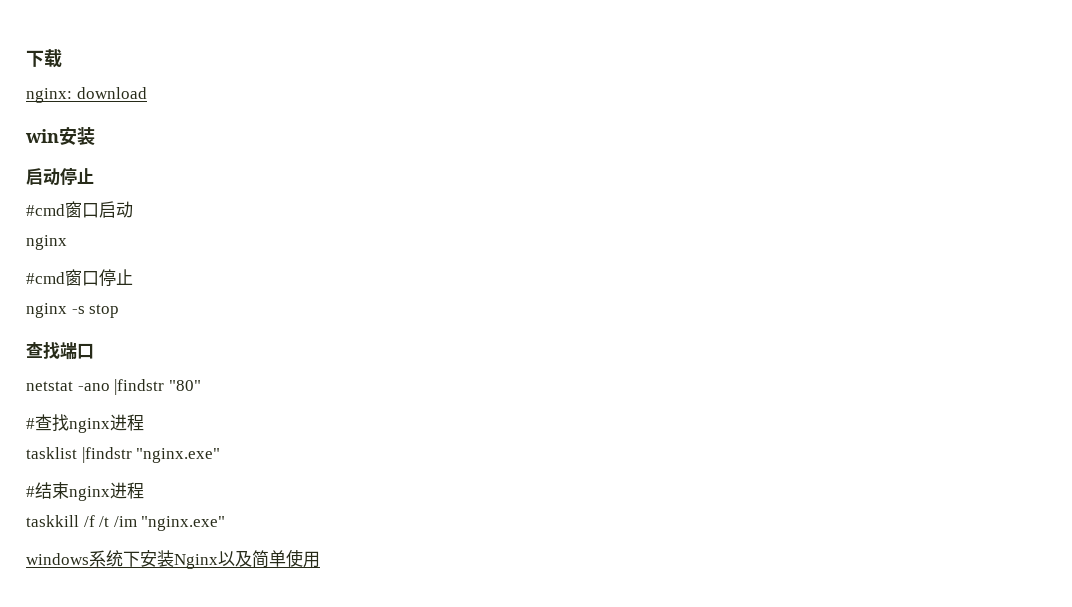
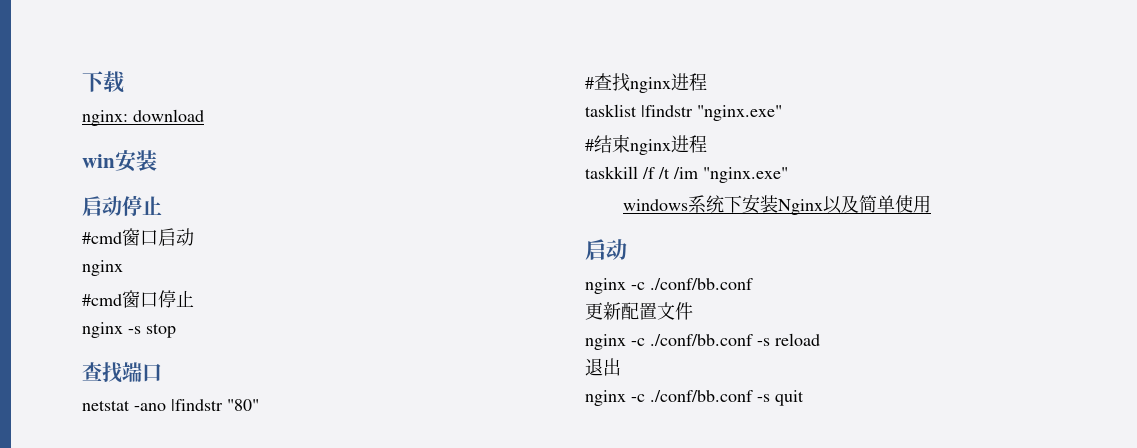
  windows系统下安装Nginx以及简单使用
+ 启动
+ nginx -c ./conf/bb.conf
+ 更新配置文件
+ nginx -c ./conf/bb.conf -s reload
+ 退出
+ nginx -c ./conf/bb.conf -s quit

